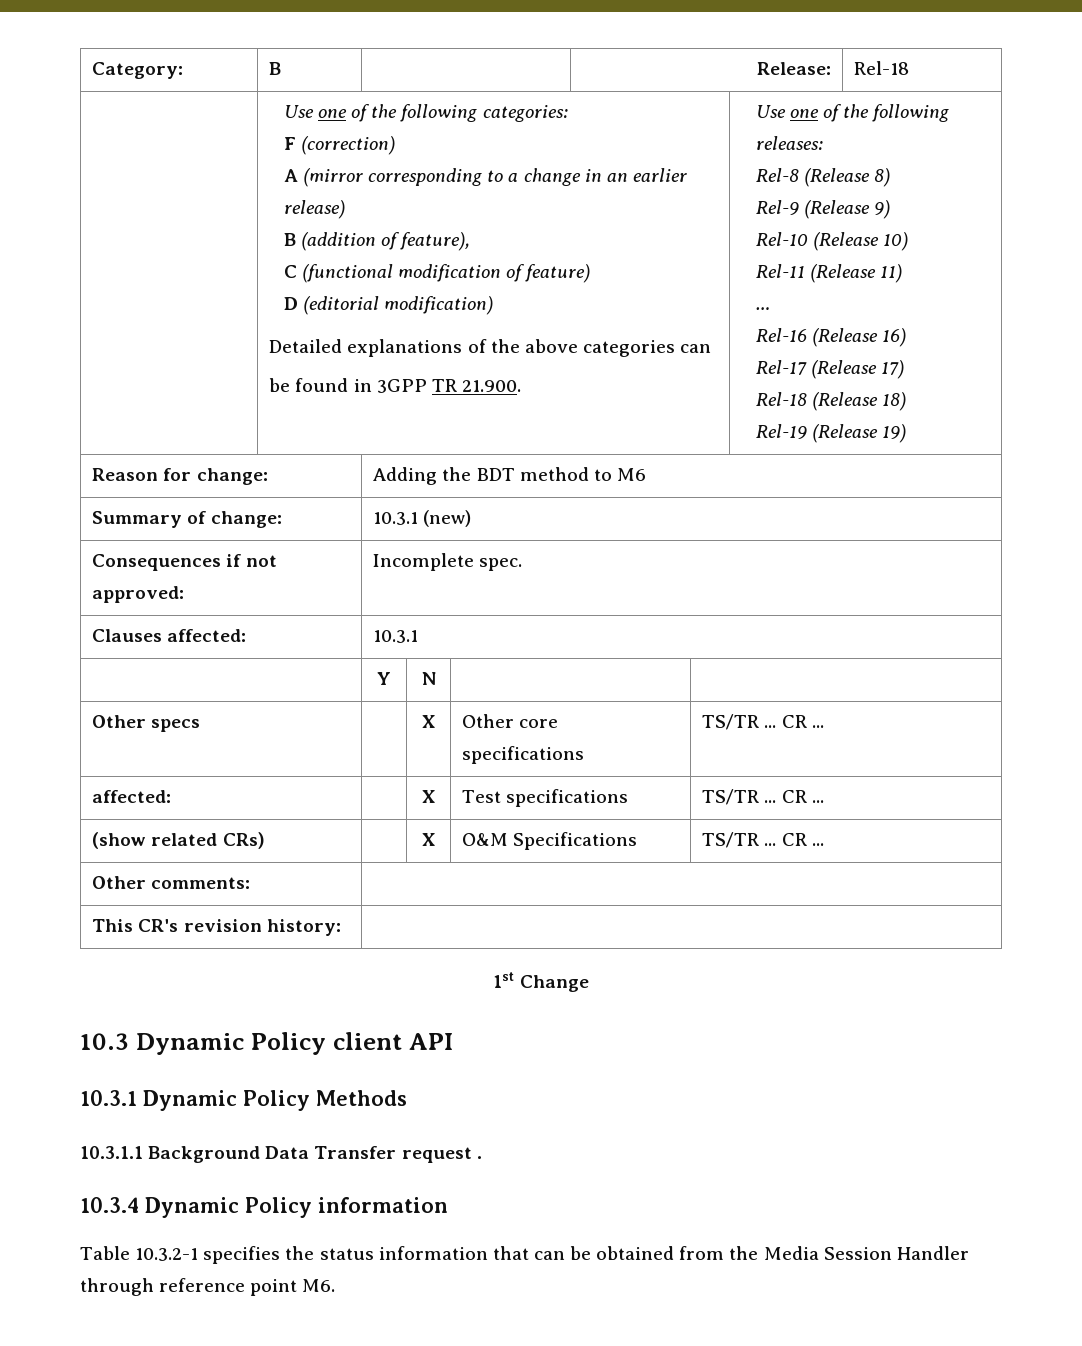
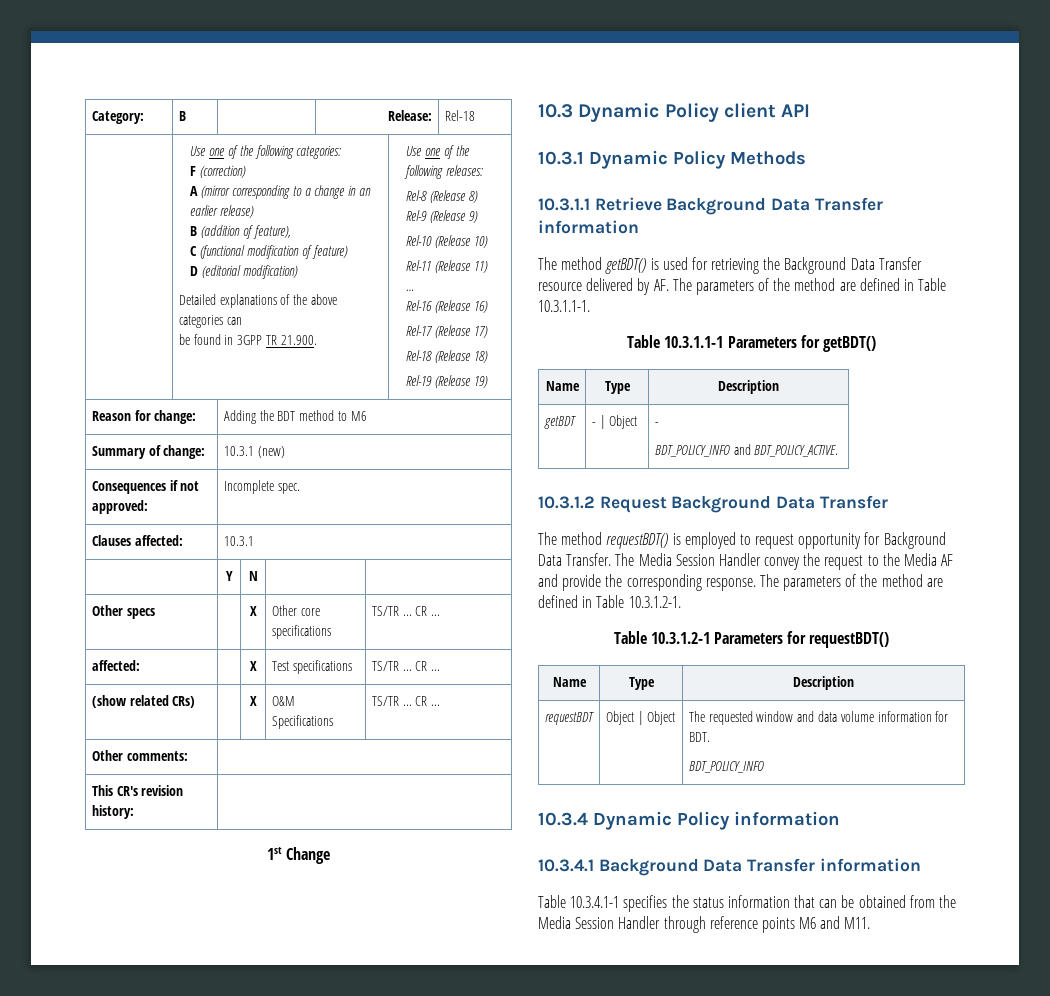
- 10.3.1.1 Background Data Transfer request .
+ 10.3.1.1 Retrieve Background Data Transfer information
+ The method getBDT() is used for retrieving the Background Data Transfer resource delivered by AF. The parameters of the method are defined in Table 10.3.1.1-1.
+ Table 10.3.1.1-1 Parameters for getBDT()
+ Name | Type | Description
+ getBDT | - | Object | -
+ BDT_POLICY_INFO and BDT_POLICY_ACTIVE.
+ 10.3.1.2 Request Background Data Transfer
+ The method requestBDT() is employed to request opportunity for Background Data Transfer. The Media Session Handler convey the request to the Media AF and provide the corresponding response. The parameters of the method are defined in Table 10.3.1.2-1.
+ Table 10.3.1.2-1 Parameters for requestBDT()
+ Name | Type | Description
+ requestBDT | Object | Object | The requested window and data volume information for BDT.
+ BDT_POLICY_INFO
- Table 10.3.2-1 specifies the status information that can be obtained from the Media Session Handler through reference point M6.
+ 10.3.4.1 Background Data Transfer information
+ Table 10.3.4.1-1 specifies the status information that can be obtained from the Media Session Handler through reference points M6 and M11.

